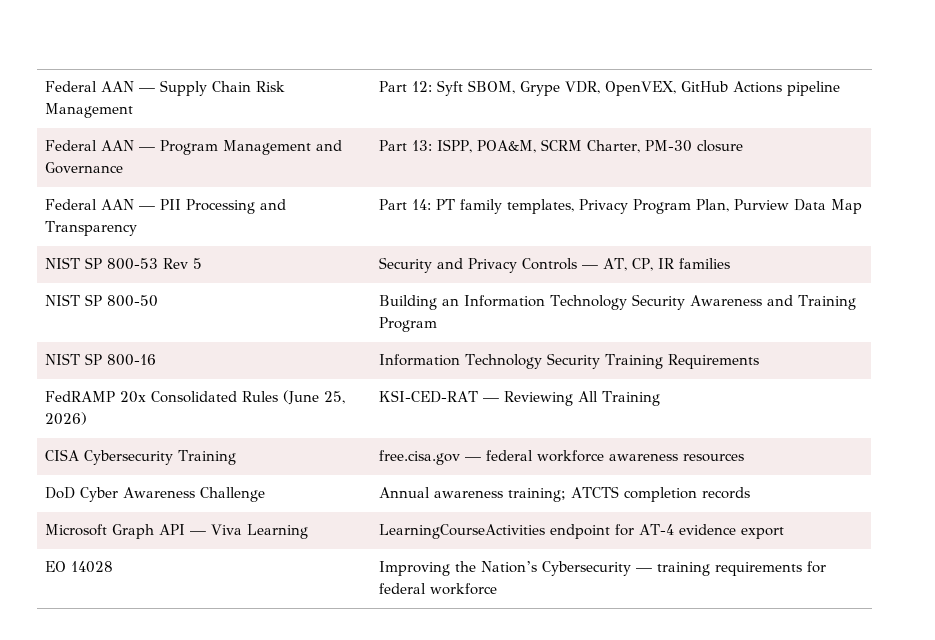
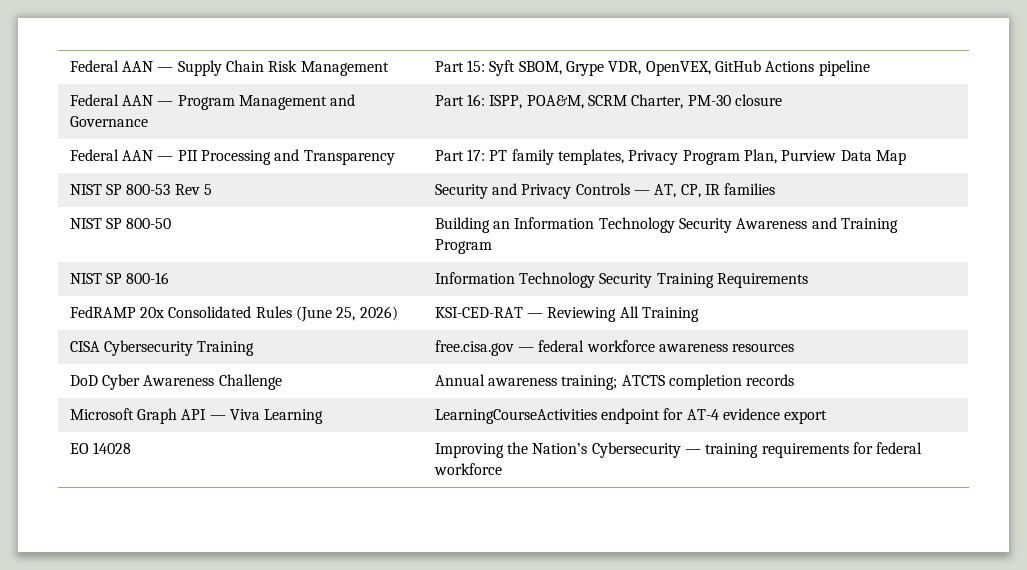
- Federal AAN — Supply Chain Risk Management | Part 12: Syft SBOM, Grype VDR, OpenVEX, GitHub Actions pipeline
+ Federal AAN — Supply Chain Risk Management | Part 15: Syft SBOM, Grype VDR, OpenVEX, GitHub Actions pipeline
- Federal AAN — Program Management and Governance | Part 13: ISPP, POA&M, SCRM Charter, PM-30 closure
+ Federal AAN — Program Management and Governance | Part 16: ISPP, POA&M, SCRM Charter, PM-30 closure
- Federal AAN — PII Processing and Transparency | Part 14: PT family templates, Privacy Program Plan, Purview Data Map
+ Federal AAN — PII Processing and Transparency | Part 17: PT family templates, Privacy Program Plan, Purview Data Map

